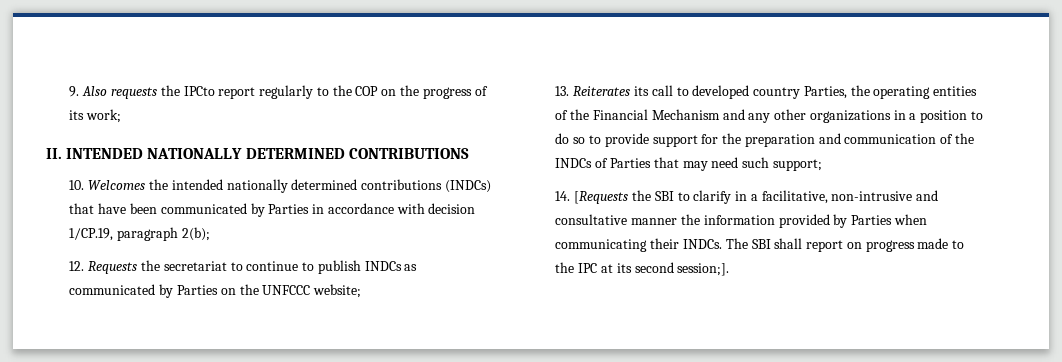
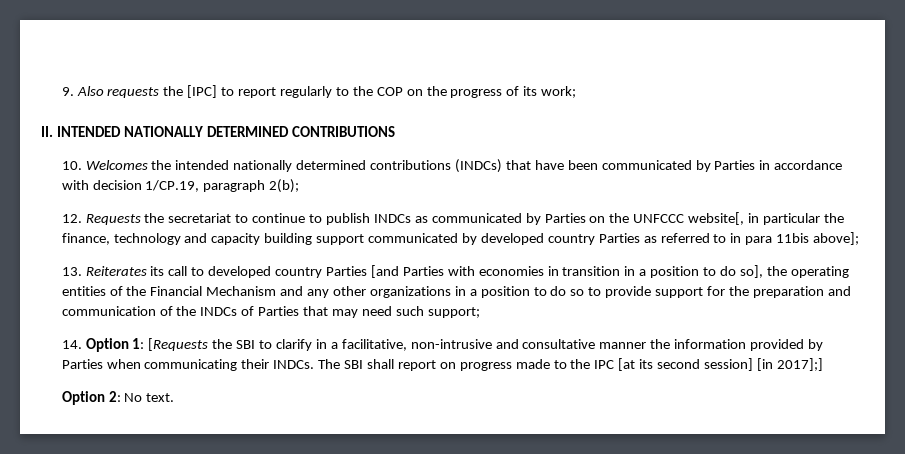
- 9. Also requests the IPCto report regularly to the COP on the progress of its work;
+ 9. Also requests the [IPC] to report regularly to the COP on the progress of its work;
- 12. Requests the secretariat to continue to publish INDCs as communicated by Parties on the UNFCCC website;
+ 12. Requests the secretariat to continue to publish INDCs as communicated by Parties on the UNFCCC website[, in particular the finance, technology and capacity building support communicated by developed country Parties as referred to in para 11bis above];
- 13. Reiterates its call to developed country Parties, the operating entities of the Financial Mechanism and any other organizations in a position to do so to provide support for the preparation and communication of the INDCs of Parties that may need such support;
+ 13. Reiterates its call to developed country Parties [and Parties with economies in transition in a position to do so], the operating entities of the Financial Mechanism and any other organizations in a position to do so to provide support for the preparation and communication of the INDCs of Parties that may need such support;
- 14. [Requests the SBI to clarify in a facilitative, non-intrusive and consultative manner the information provided by Parties when communicating their INDCs.
+ 14. Option 1: [Requests the SBI to clarify in a facilitative, non-intrusive and consultative manner the information provided by Parties when communicating their INDCs.
- The SBI shall report on progress made to the IPC at its second session;].
+ The SBI shall report on progress made to the IPC [at its second session] [in 2017];]
+ Option 2: No text.

